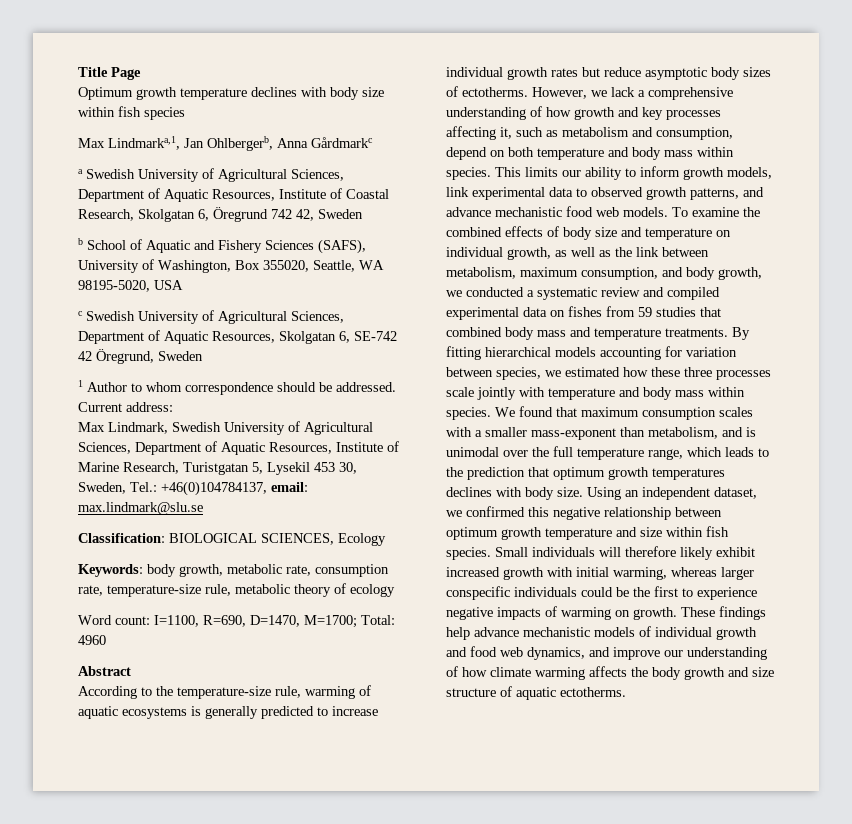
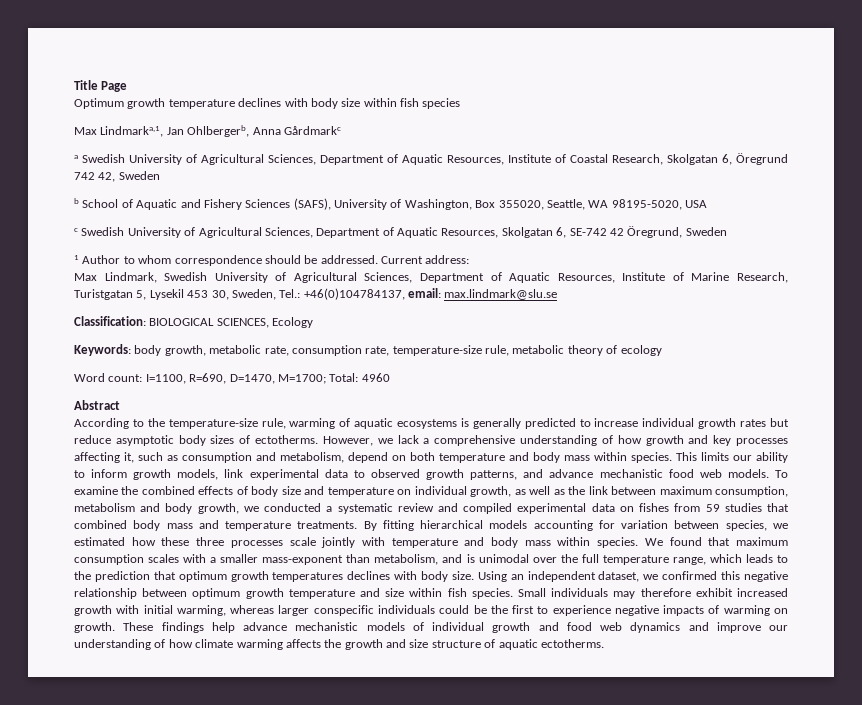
- However, we lack a comprehensive understanding of how growth and key processes affecting it, such as metabolism and consumption, depend on both temperature and body mass within species.
+ However, we lack a comprehensive understanding of how growth and key processes affecting it, such as consumption and metabolism, depend on both temperature and body mass within species.
- To examine the combined effects of body size and temperature on individual growth, as well as the link between metabolism, maximum consumption, and body growth, we conducted a systematic review and compiled experimental data on fishes from 59 studies that combined body mass and temperature treatments.
+ To examine the combined effects of body size and temperature on individual growth, as well as the link between maximum consumption, metabolism and body growth, we conducted a systematic review and compiled experimental data on fishes from 59 studies that combined body mass and temperature treatments.
- Small individuals will therefore likely exhibit increased growth with initial warming, whereas larger conspecific individuals could be the first to experience negative impacts of warming on growth.
+ Small individuals may therefore exhibit increased growth with initial warming, whereas larger conspecific individuals could be the first to experience negative impacts of warming on growth.
- These findings help advance mechanistic models of individual growth and food web dynamics, and improve our understanding of how climate warming affects the body growth and size structure of aquatic ectotherms.
+ These findings help advance mechanistic models of individual growth and food web dynamics and improve our understanding of how climate warming affects the growth and size structure of aquatic ectotherms.

